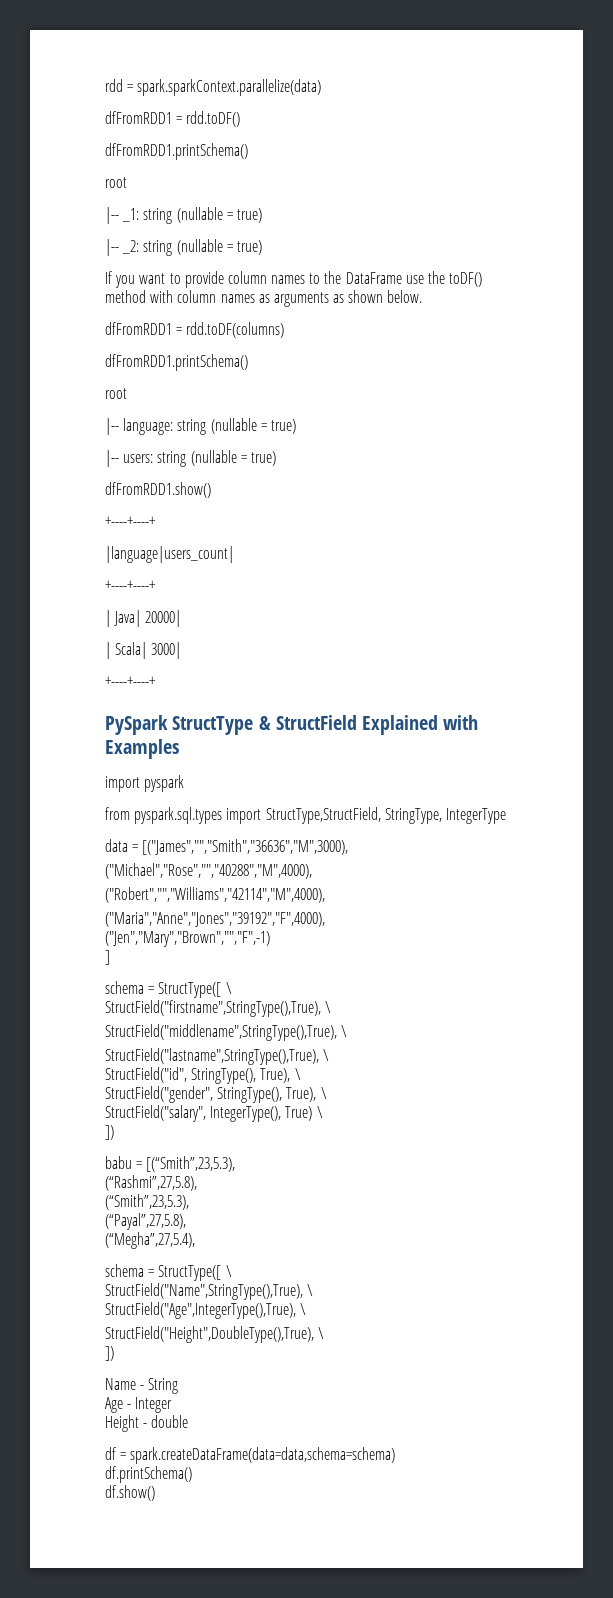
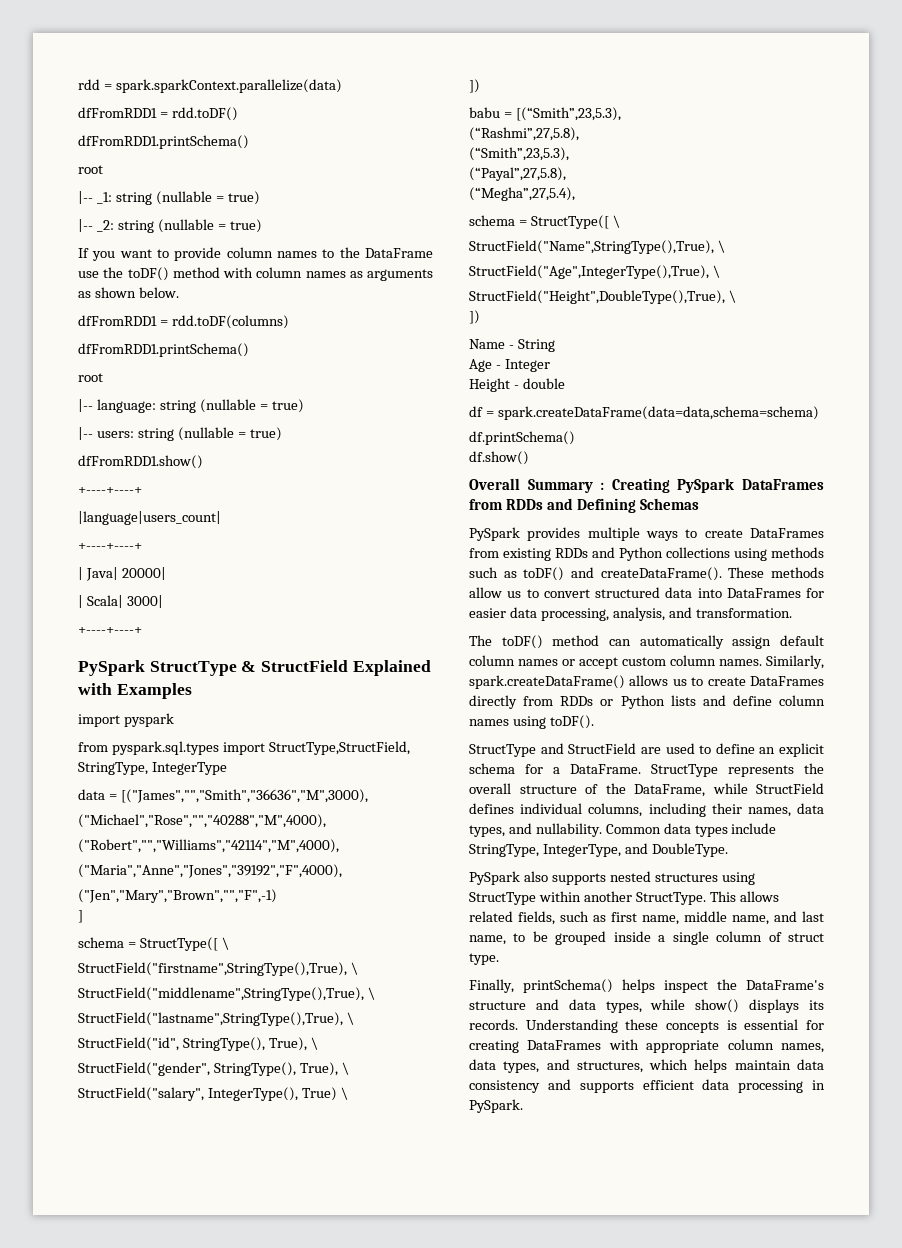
+ Overall Summary : Creating PySpark DataFrames from RDDs and Defining Schemas
+ PySpark provides multiple ways to create DataFrames from existing RDDs and Python collections using methods such as toDF() and createDataFrame(). These methods allow us to convert structured data into DataFrames for easier data processing, analysis, and transformation.
+ The toDF() method can automatically assign default column names or accept custom column names. Similarly, spark.createDataFrame() allows us to create DataFrames directly from RDDs or Python lists and define column names using toDF().
+ StructType and StructField are used to define an explicit schema for a DataFrame. StructType represents the overall structure of the DataFrame, while StructField defines individual columns, including their names, data types, and nullability. Common data types include StringType, IntegerType, and DoubleType.
+ PySpark also supports nested structures using StructType within another StructType. This allows related fields, such as first name, middle name, and last name, to be grouped inside a single column of struct type.
+ Finally, printSchema() helps inspect the DataFrame's structure and data types, while show() displays its records. Understanding these concepts is essential for creating DataFrames with appropriate column names, data types, and structures, which helps maintain data consistency and supports efficient data processing in PySpark.

